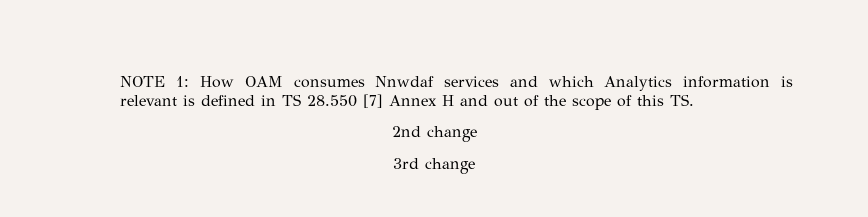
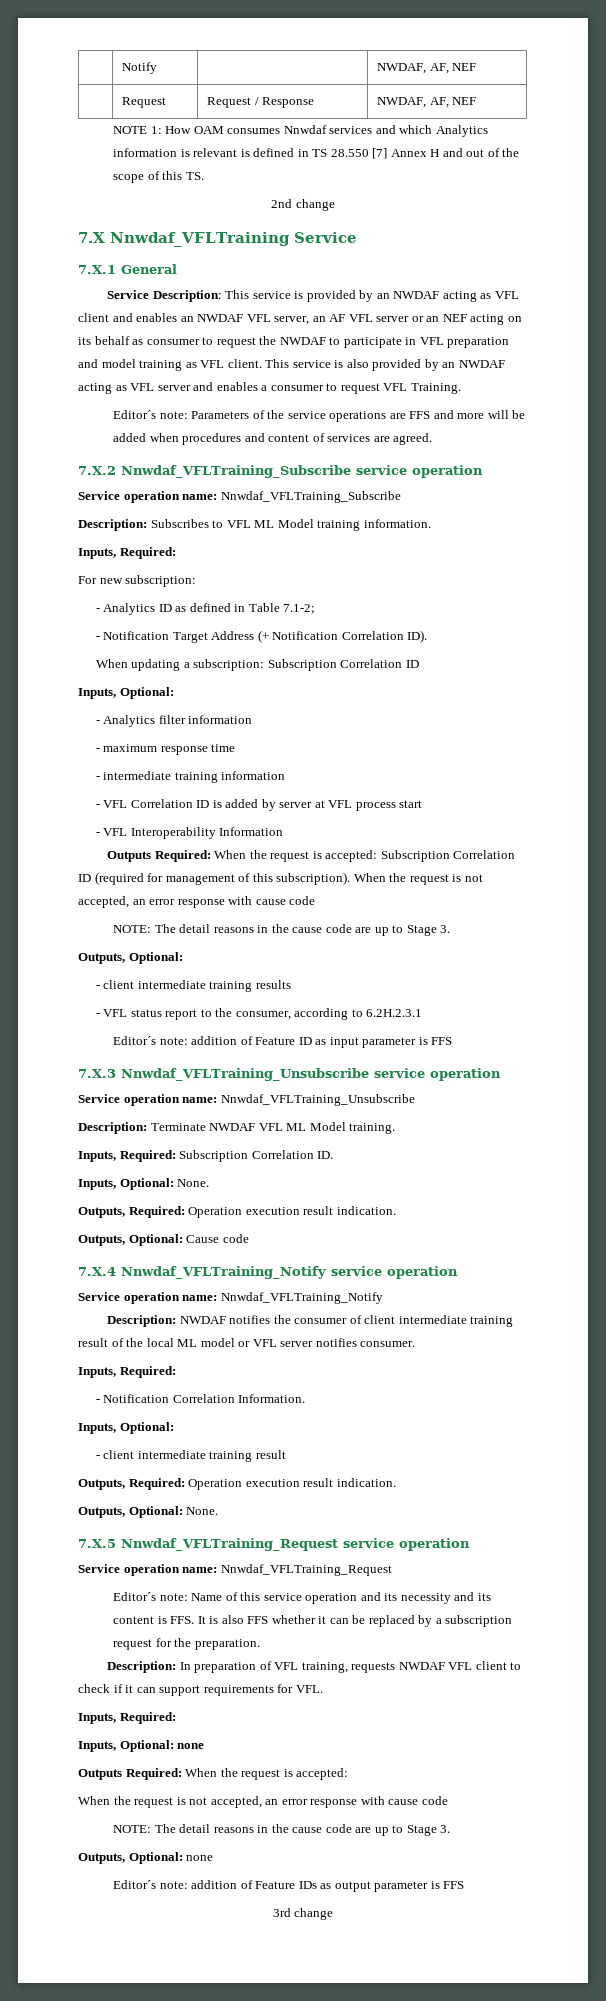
+ | Notify | | NWDAF, AF, NEF
+ | Request | Request / Response | NWDAF, AF, NEF
+ 7.X Nnwdaf_VFLTraining Service
+ 7.X.1 General
+ Service Description: This service is provided by an NWDAF acting as VFL client and enables an NWDAF VFL server, an AF VFL server or an NEF acting on its behalf as consumer to request the NWDAF to participate in VFL preparation and model training as VFL client. This service is also provided by an NWDAF acting as VFL server and enables a consumer to request VFL Training.
+ Editor´s note: Parameters of the service operations are FFS and more will be added when procedures and content of services are agreed.
+ 7.X.2 Nnwdaf_VFLTraining_Subscribe service operation
+ Service operation name: Nnwdaf_VFLTraining_Subscribe
+ Description: Subscribes to VFL ML Model training information.
+ Inputs, Required:
+ For new subscription:
+ - Analytics ID as defined in Table 7.1-2;
+ - Notification Target Address (+ Notification Correlation ID).
+ When updating a subscription: Subscription Correlation ID
+ Inputs, Optional:
+ - Analytics filter information
+ - maximum response time
+ - intermediate training information
+ - VFL Correlation ID is added by server at VFL process start
+ - VFL Interoperability Information
+ Outputs Required: When the request is accepted: Subscription Correlation ID (required for management of this subscription). When the request is not accepted, an error response with cause code
+ NOTE: The detail reasons in the cause code are up to Stage 3.
+ Outputs, Optional:
+ - client intermediate training results
+ - VFL status report to the consumer, according to 6.2H.2.3.1
+ Editor´s note: addition of Feature ID as input parameter is FFS
+ 7.X.3 Nnwdaf_VFLTraining_Unsubscribe service operation
+ Service operation name: Nnwdaf_VFLTraining_Unsubscribe
+ Description: Terminate NWDAF VFL ML Model training.
+ Inputs, Required: Subscription Correlation ID.
+ Inputs, Optional: None.
+ Outputs, Required: Operation execution result indication.
+ Outputs, Optional: Cause code
+ 7.X.4 Nnwdaf_VFLTraining_Notify service operation
+ Service operation name: Nnwdaf_VFLTraining_Notify
+ Description: NWDAF notifies the consumer of client intermediate training result of the local ML model or VFL server notifies consumer.
+ Inputs, Required:
+ - Notification Correlation Information.
+ Inputs, Optional:
+ - client intermediate training result
+ Outputs, Required: Operation execution result indication.
+ Outputs, Optional: None.
+ 7.X.5 Nnwdaf_VFLTraining_Request service operation
+ Service operation name: Nnwdaf_VFLTraining_Request
+ Editor´s note: Name of this service operation and its necessity and its content is FFS. It is also FFS whether it can be replaced by a subscription request for the preparation.
+ Description: In preparation of VFL training, requests NWDAF VFL client to check if it can support requirements for VFL.
+ Inputs, Required:
+ Inputs, Optional: none
+ Outputs Required: When the request is accepted:
+ When the request is not accepted, an error response with cause code
+ NOTE: The detail reasons in the cause code are up to Stage 3.
+ Outputs, Optional: none
+ Editor´s note: addition of Feature IDs as output parameter is FFS

